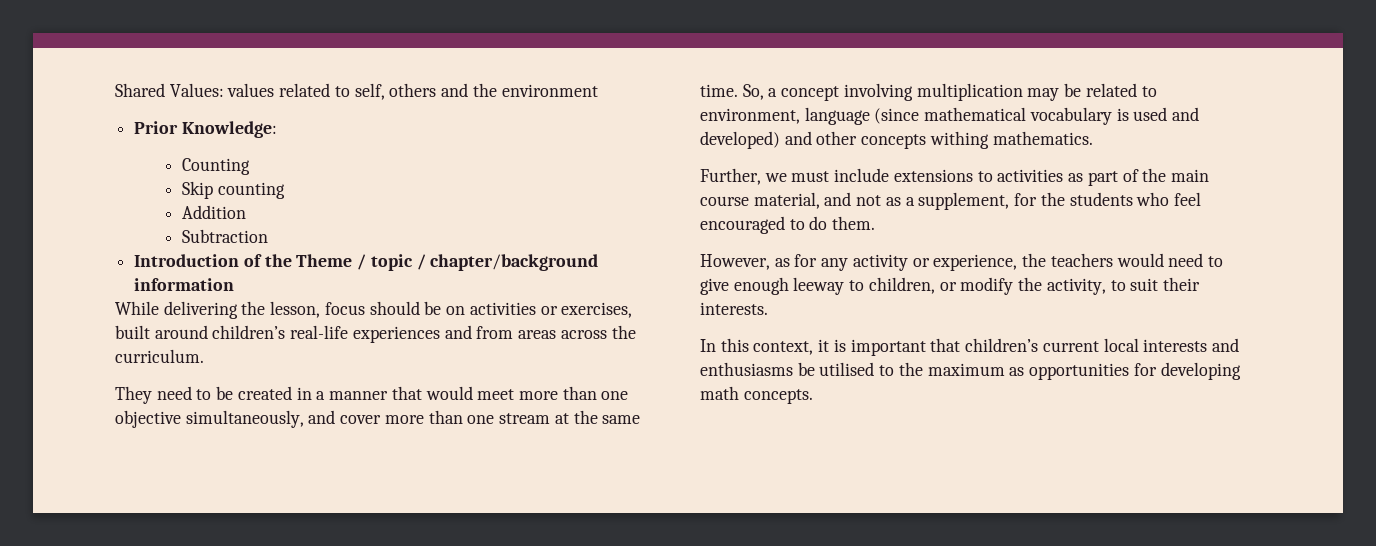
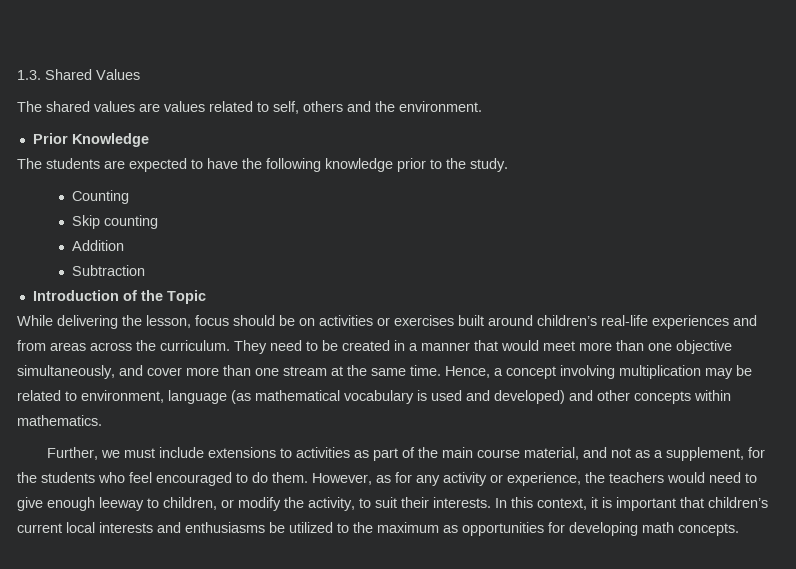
- Shared Values: values related to self, others and the environment
+ 1.3. Shared Values
+ The shared values are values related to self, others and the environment.
- Prior Knowledge:
+ Prior Knowledge
+ The students are expected to have the following knowledge prior to the study.
- Introduction of the Theme / topic / chapter/background information
+ Introduction of the Topic
- While delivering the lesson, focus should be on activities or exercises, built around children’s real-life experiences and from areas across the curriculum.
- They need to be created in a manner that would meet more than one objective simultaneously, and cover more than one stream at the same time.
+ While delivering the lesson, focus should be on activities or exercises built around children’s real-life experiences and from areas across the curriculum. They need to be created in a manner that would meet more than one objective simultaneously, and cover more than one stream at the same time.
- So, a concept involving multiplication may be related to environment, language (since mathematical vocabulary is used and developed) and other concepts withing mathematics.
+ Hence, a concept involving multiplication may be related to environment, language (as mathematical vocabulary is used and developed) and other concepts within mathematics.
- Further, we must include extensions to activities as part of the main course material, and not as a supplement, for the students who feel encouraged to do them.
- However, as for any activity or experience, the teachers would need to give enough leeway to children, or modify the activity, to suit their interests.
- In this context, it is important that children’s current local interests and enthusiasms be utilised to the maximum as opportunities for developing math concepts.
+ Further, we must include extensions to activities as part of the main course material, and not as a supplement, for the students who feel encouraged to do them. However, as for any activity or experience, the teachers would need to give enough leeway to children, or modify the activity, to suit their interests. In this context, it is important that children’s current local interests and enthusiasms be utilized to the maximum as opportunities for developing math concepts.

